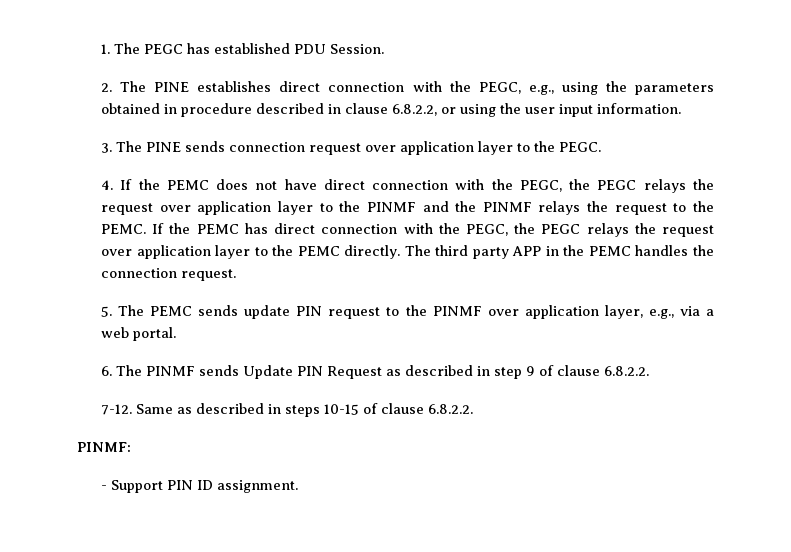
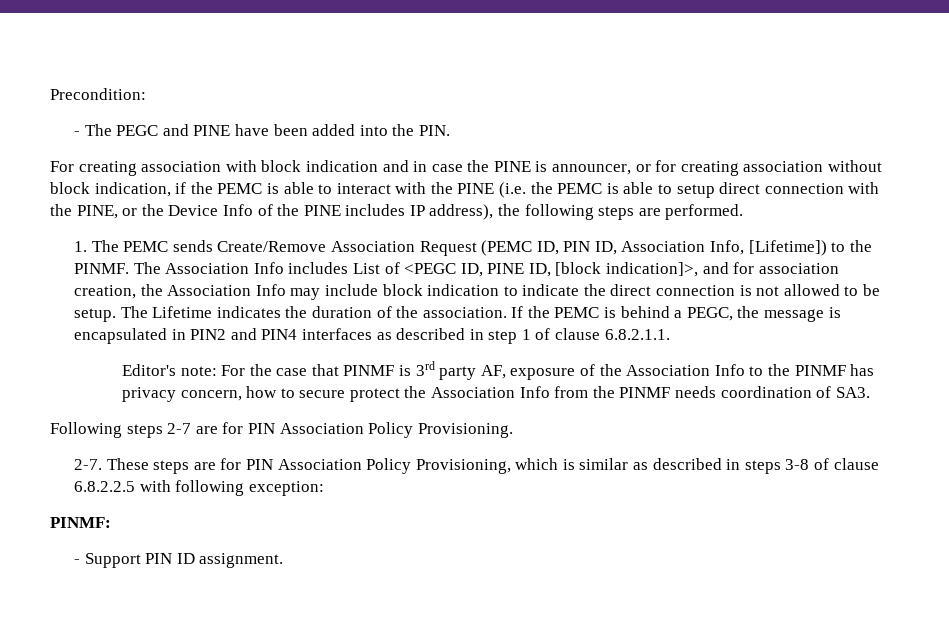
- 1. The PEGC has established PDU Session.
- 2. The PINE establishes direct connection with the PEGC, e.g., using the parameters obtained in procedure described in clause 6.8.2.2, or using the user input information.
- 3. The PINE sends connection request over application layer to the PEGC.
- 4. If the PEMC does not have direct connection with the PEGC, the PEGC relays the request over application layer to the PINMF and the PINMF relays the request to the PEMC. If the PEMC has direct connection with the PEGC, the PEGC relays the request over application layer to the PEMC directly. The third party APP in the PEMC handles the connection request.
- 5. The PEMC sends update PIN request to the PINMF over application layer, e.g., via a web portal.
- 6. The PINMF sends Update PIN Request as described in step 9 of clause 6.8.2.2.
- 7-12. Same as described in steps 10-15 of clause 6.8.2.2.
+ Precondition:
+ - The PEGC and PINE have been added into the PIN.
+ For creating association with block indication and in case the PINE is announcer, or for creating association without block indication, if the PEMC is able to interact with the PINE (i.e. the PEMC is able to setup direct connection with the PINE, or the Device Info of the PINE includes IP address), the following steps are performed.
+ 1. The PEMC sends Create/Remove Association Request (PEMC ID, PIN ID, Association Info, [Lifetime]) to the PINMF. The Association Info includes List of <PEGC ID, PINE ID, [block indication]>, and for association creation, the Association Info may include block indication to indicate the direct connection is not allowed to be setup. The Lifetime indicates the duration of the association. If the PEMC is behind a PEGC, the message is encapsulated in PIN2 and PIN4 interfaces as described in step 1 of clause 6.8.2.1.1.
+ Editor's note: For the case that PINMF is 3rd party AF, exposure of the Association Info to the PINMF has privacy concern, how to secure protect the Association Info from the PINMF needs coordination of SA3.
+ Following steps 2-7 are for PIN Association Policy Provisioning.
+ 2-7. These steps are for PIN Association Policy Provisioning, which is similar as described in steps 3-8 of clause 6.8.2.2.5 with following exception:

